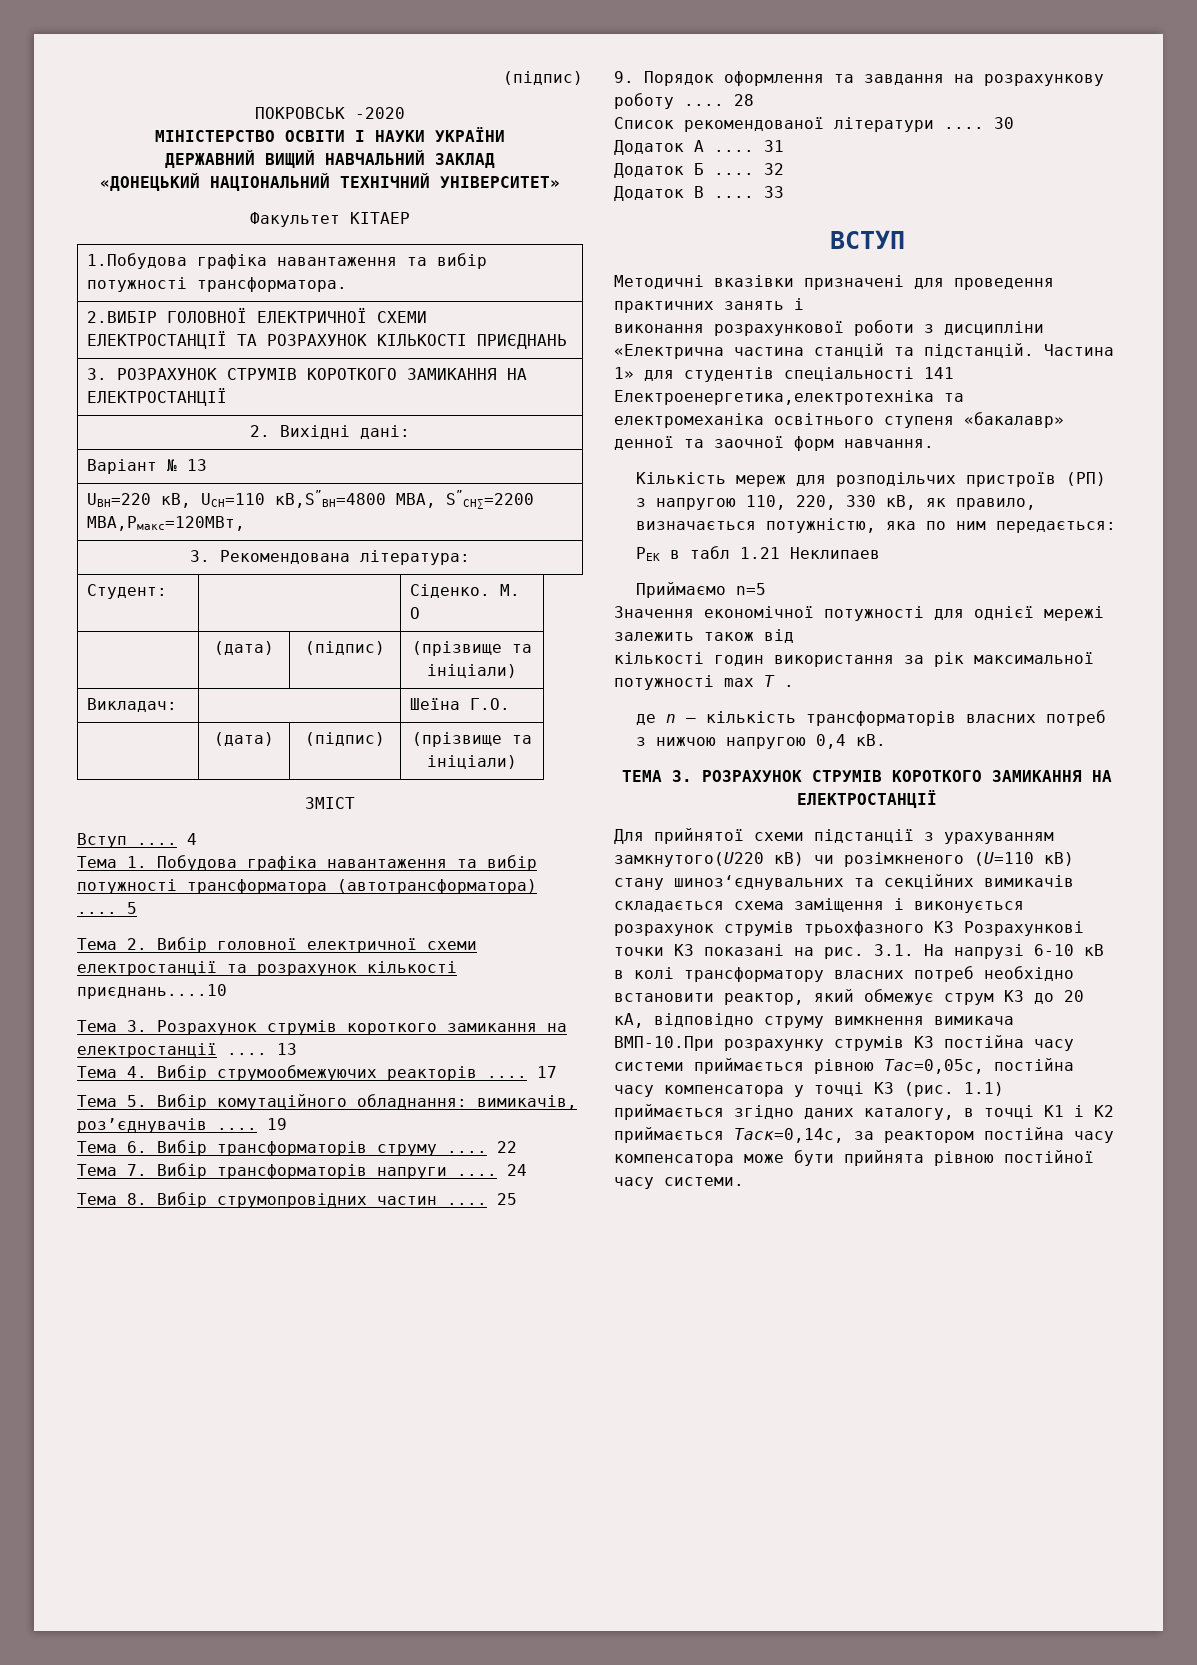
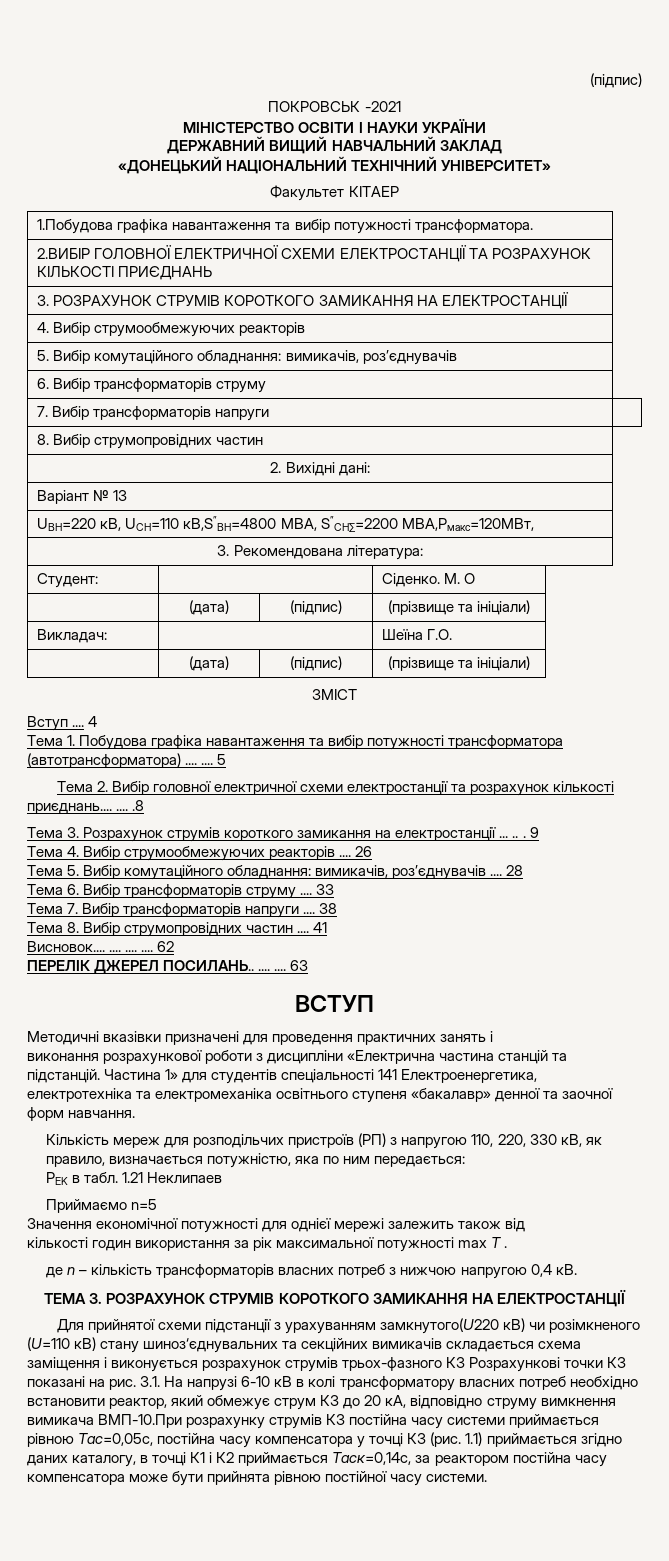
- ПОКРОВСЬК -2020
+ ПОКРОВСЬК -2021
  2.ВИБІР ГОЛОВНОЇ ЕЛЕКТРИЧНОЇ СХЕМИ ЕЛЕКТРОСТАНЦІЇ ТА РОЗРАХУНОК КІЛЬКОСТІ ПРИЄДНАНЬ
  3. РОЗРАХУНОК СТРУМІВ КОРОТКОГО ЗАМИКАННЯ НА ЕЛЕКТРОСТАНЦІЇ
+ 4. Вибір струмообмежуючих реакторів
+ 5. Вибір комутаційного обладнання: вимикачів, роз’єднувачів
+ 6. Вибір трансформаторів струму
+ 7. Вибір трансформаторів напруги |
+ 8. Вибір струмопровідних частин
- Тема 1. Побудова графіка навантаження та вибір потужності трансформатора (автотрансформатора) ....
+ Тема 1. Побудова графіка навантаження та вибір потужності трансформатора (автотрансформатора) .... ....
- Тема 2. Вибір головної електричної схеми електростанції та розрахунок кількості приєднань....10
+ Тема 2. Вибір головної електричної схеми електростанції та розрахунок кількості приєднань.... .... .8
- Тема 3. Розрахунок струмів короткого замикання на електростанції .... 13
+ Тема 3. Розрахунок струмів короткого замикання на електростанції ... .. . 9
- 17
+ 26
- 19
+ 28
- 22
+ 33
- 24
+ 38
- 25
- 9. Порядок оформлення та завдання на розрахункову роботу .... 28
- Список рекомендованої літератури .... 30
- Додаток А .... 31
- Додаток Б .... 32
- Додаток В .... 33
+ 41
+ Висновок.... .... .... .... 62
+ ПЕРЕЛІК ДЖЕРЕЛ ПОСИЛАНЬ.. .... .... 63
- Частина 1» для студентів спеціальності 141 Електроенергетика,електротехніка та електромеханіка освітнього ступеня «бакалавр» денної та заочної форм навчання.
+ Частина 1» для студентів спеціальності 141 Електроенергетика, електротехніка та електромеханіка освітнього ступеня «бакалавр» денної та заочної форм навчання.
- PEK в табл 1.21 Неклипаев
+ PEK в табл. 1.21 Неклипаев
- Для прийнятої схеми підстанції з урахуванням замкнутого(U220 кВ) чи розімкненого (U=110 кВ) стану шиноз‘єднувальних та секційних вимикачів складається схема заміщення і виконується розрахунок струмів трьохфазного КЗ Розрахункові точки КЗ показані на рис.
+ Для прийнятої схеми підстанції з урахуванням замкнутого(U220 кВ) чи розімкненого (U=110 кВ) стану шиноз‘єднувальних та секційних вимикачів складається схема заміщення і виконується розрахунок струмів трьох-фазного КЗ Розрахункові точки КЗ показані на рис.

